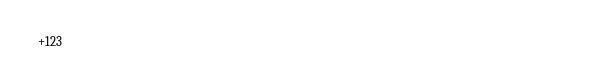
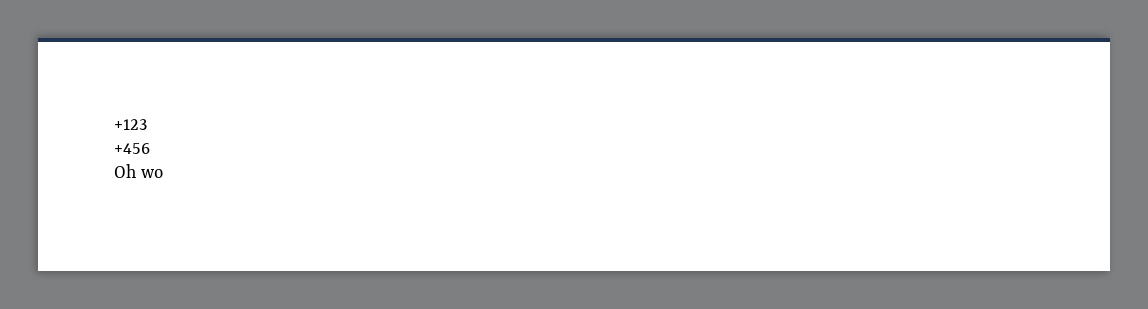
+ +456
+ Oh wo

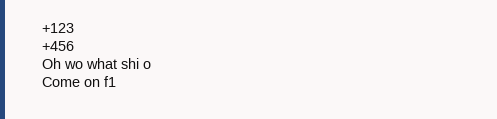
- Oh wo
+ Oh wo what shi o
+ Come on f1

